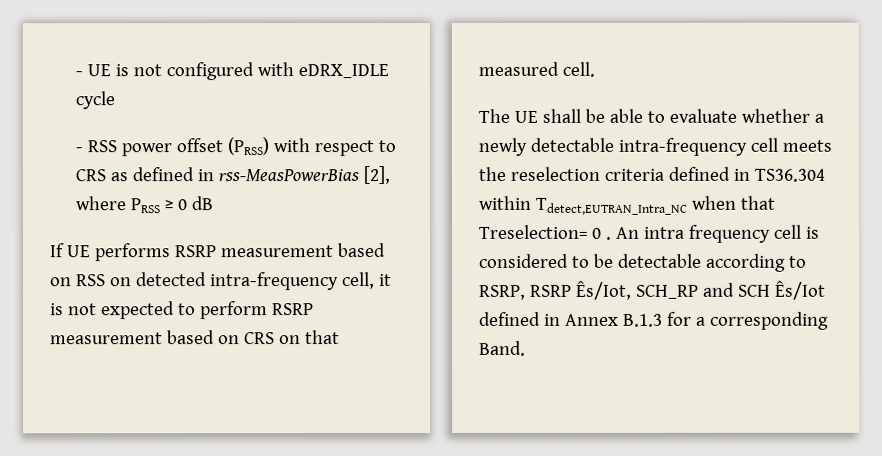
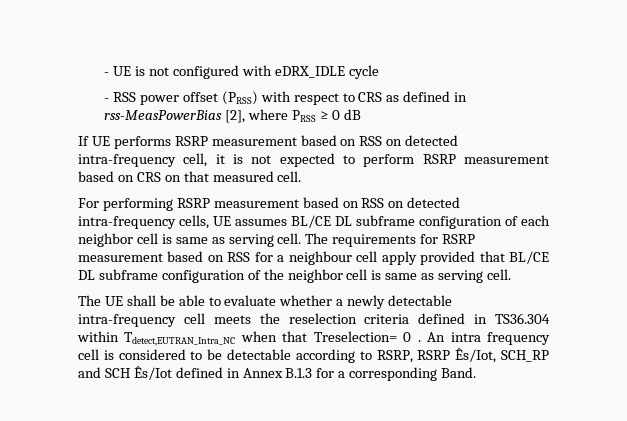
+ For performing RSRP measurement based on RSS on detected intra-frequency cells, UE assumes BL/CE DL subframe configuration of each neighbor cell is same as serving cell. The requirements for RSRP measurement based on RSS for a neighbour cell apply provided that BL/CE DL subframe configuration of the neighbor cell is same as serving cell.

